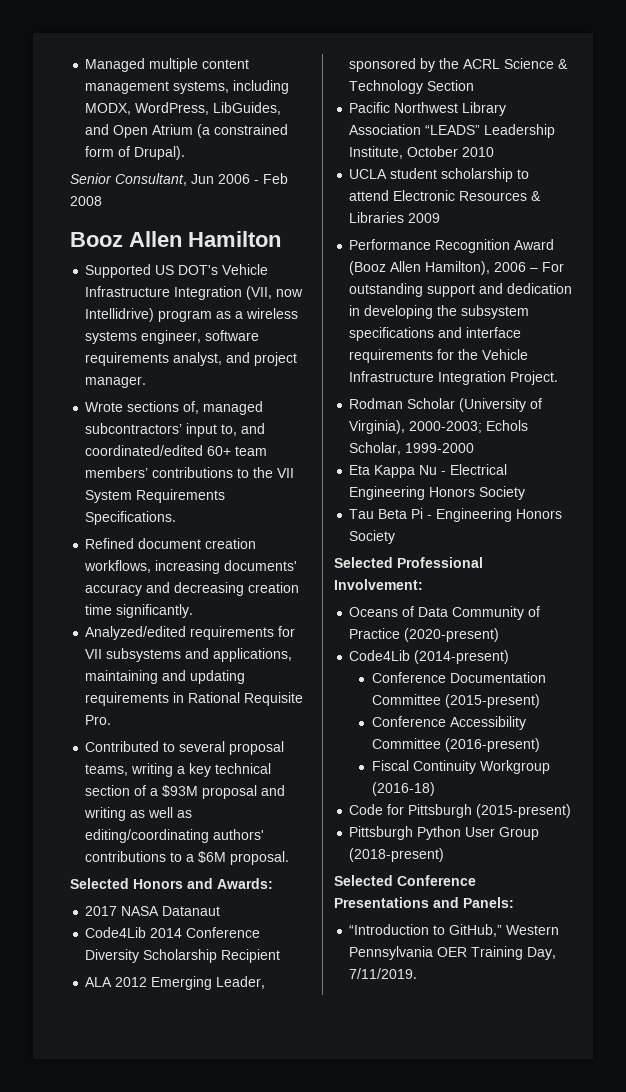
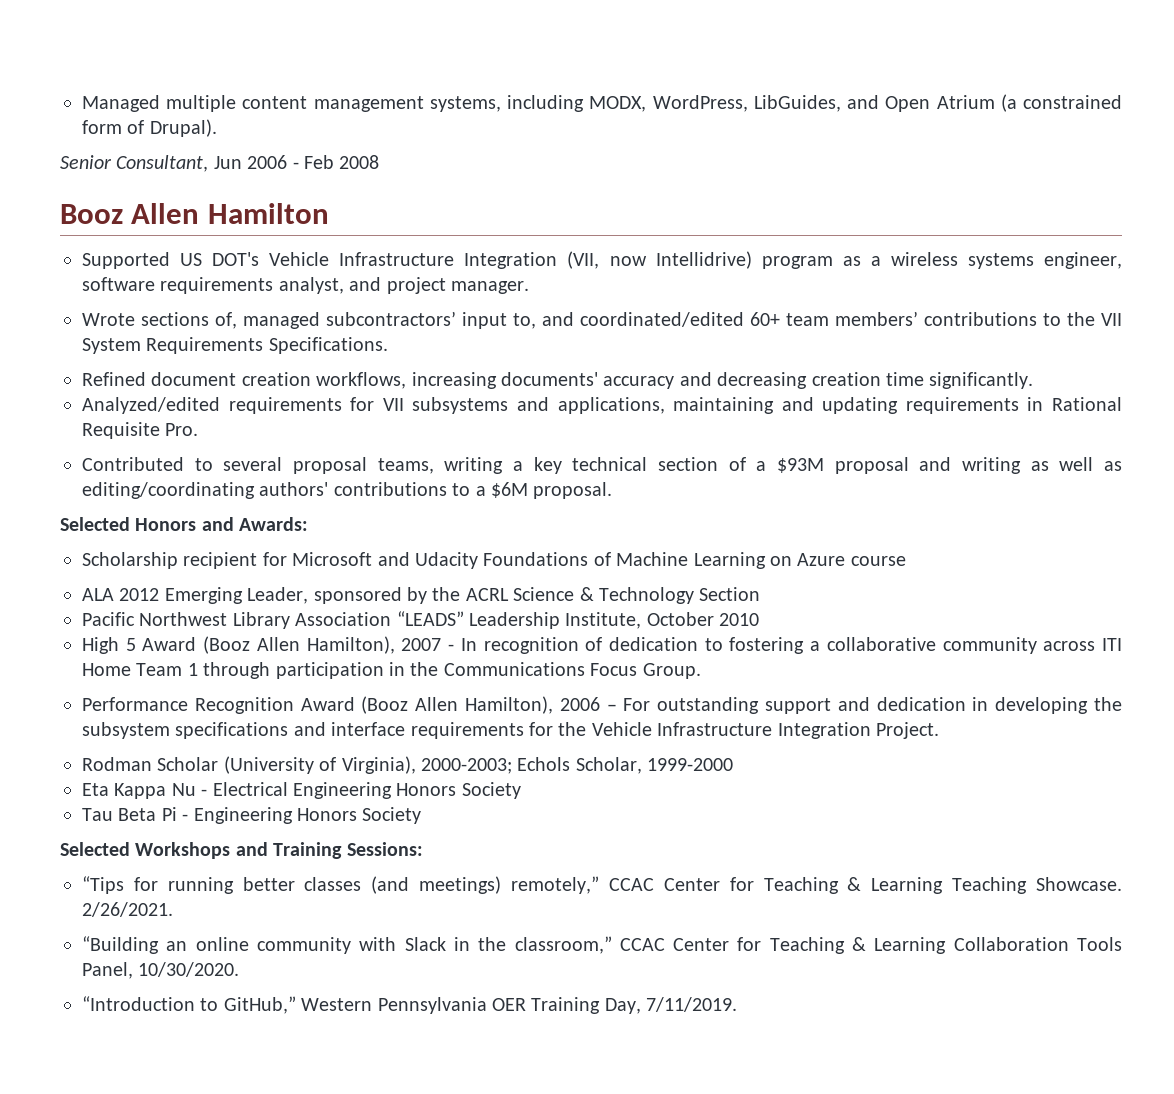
- 2017 NASA Datanaut
- Code4Lib 2014 Conference Diversity Scholarship Recipient
+ Scholarship recipient for Microsoft and Udacity Foundations of Machine Learning on Azure course
- UCLA student scholarship to attend Electronic Resources & Libraries 2009
+ High 5 Award (Booz Allen Hamilton), 2007 - In recognition of dedication to fostering a collaborative community across ITI Home Team 1 through participation in the Communications Focus Group.
- Selected Professional Involvement:
- Oceans of Data Community of Practice (2020-present)
- Code4Lib (2014-present)
- Conference Documentation Committee (2015-present)
- Conference Accessibility Committee (2016-present)
- Fiscal Continuity Workgroup (2016-18)
- Code for Pittsburgh (2015-present)
- Pittsburgh Python User Group (2018-present)
- Selected Conference Presentations and Panels:
+ Selected Workshops and Training Sessions:
+ “Tips for running better classes (and meetings) remotely,” CCAC Center for Teaching & Learning Teaching Showcase. 2/26/2021.
+ “Building an online community with Slack in the classroom,” CCAC Center for Teaching & Learning Collaboration Tools Panel, 10/30/2020.

